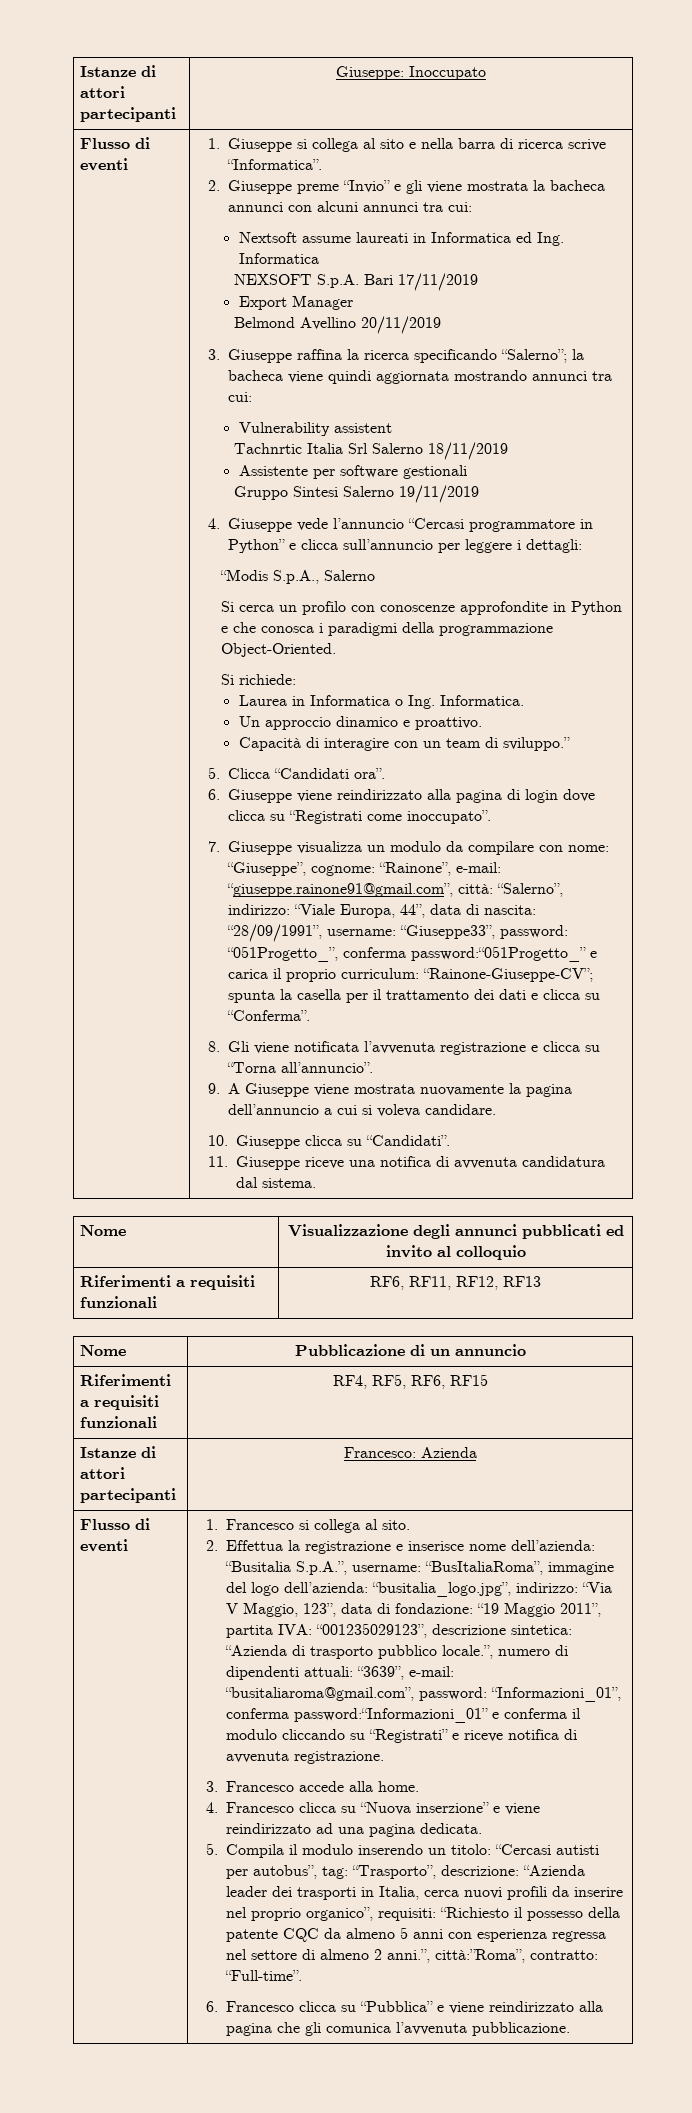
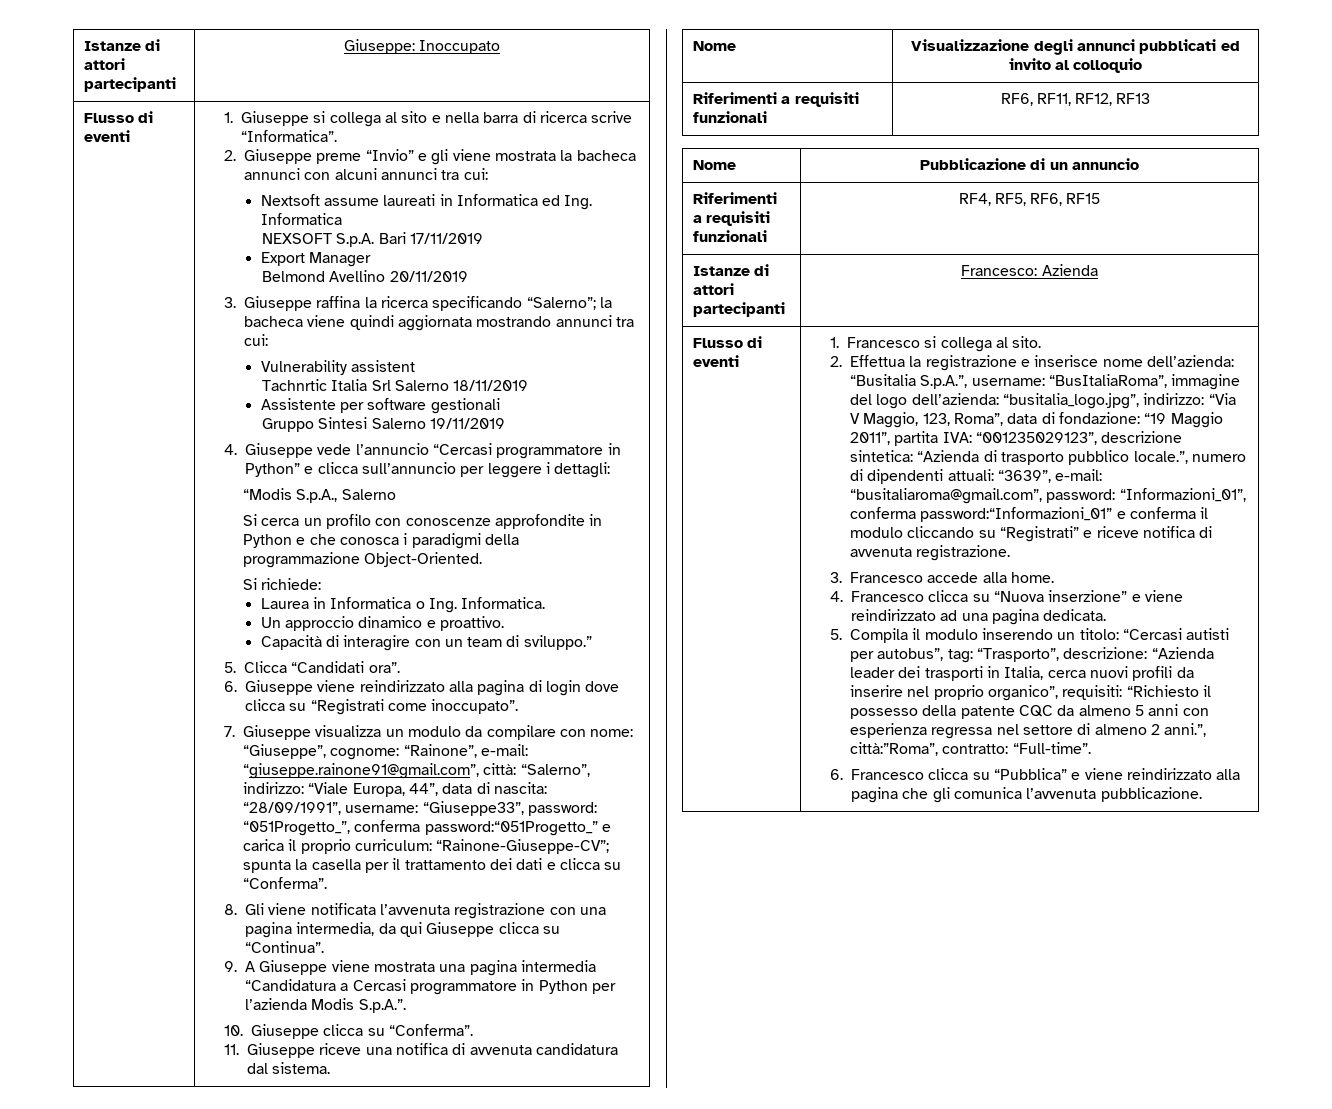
- 8. Gli viene notificata l’avvenuta registrazione e clicca su “Torna all’annuncio”.
+ 8. Gli viene notificata l’avvenuta registrazione con una pagina intermedia, da qui Giuseppe clicca su “Continua”.
- 9. A Giuseppe viene mostrata nuovamente la pagina dell’annuncio a cui si voleva candidare.
+ 9. A Giuseppe viene mostrata una pagina intermedia “Candidatura a Cercasi programmatore in Python per l’azienda Modis S.p.A.”.
- 10. Giuseppe clicca su “Candidati”.
+ 10. Giuseppe clicca su “Conferma”.
- “Via V Maggio, 123”, data di fondazione:
+ “Via V Maggio, 123, Roma”, data di fondazione:

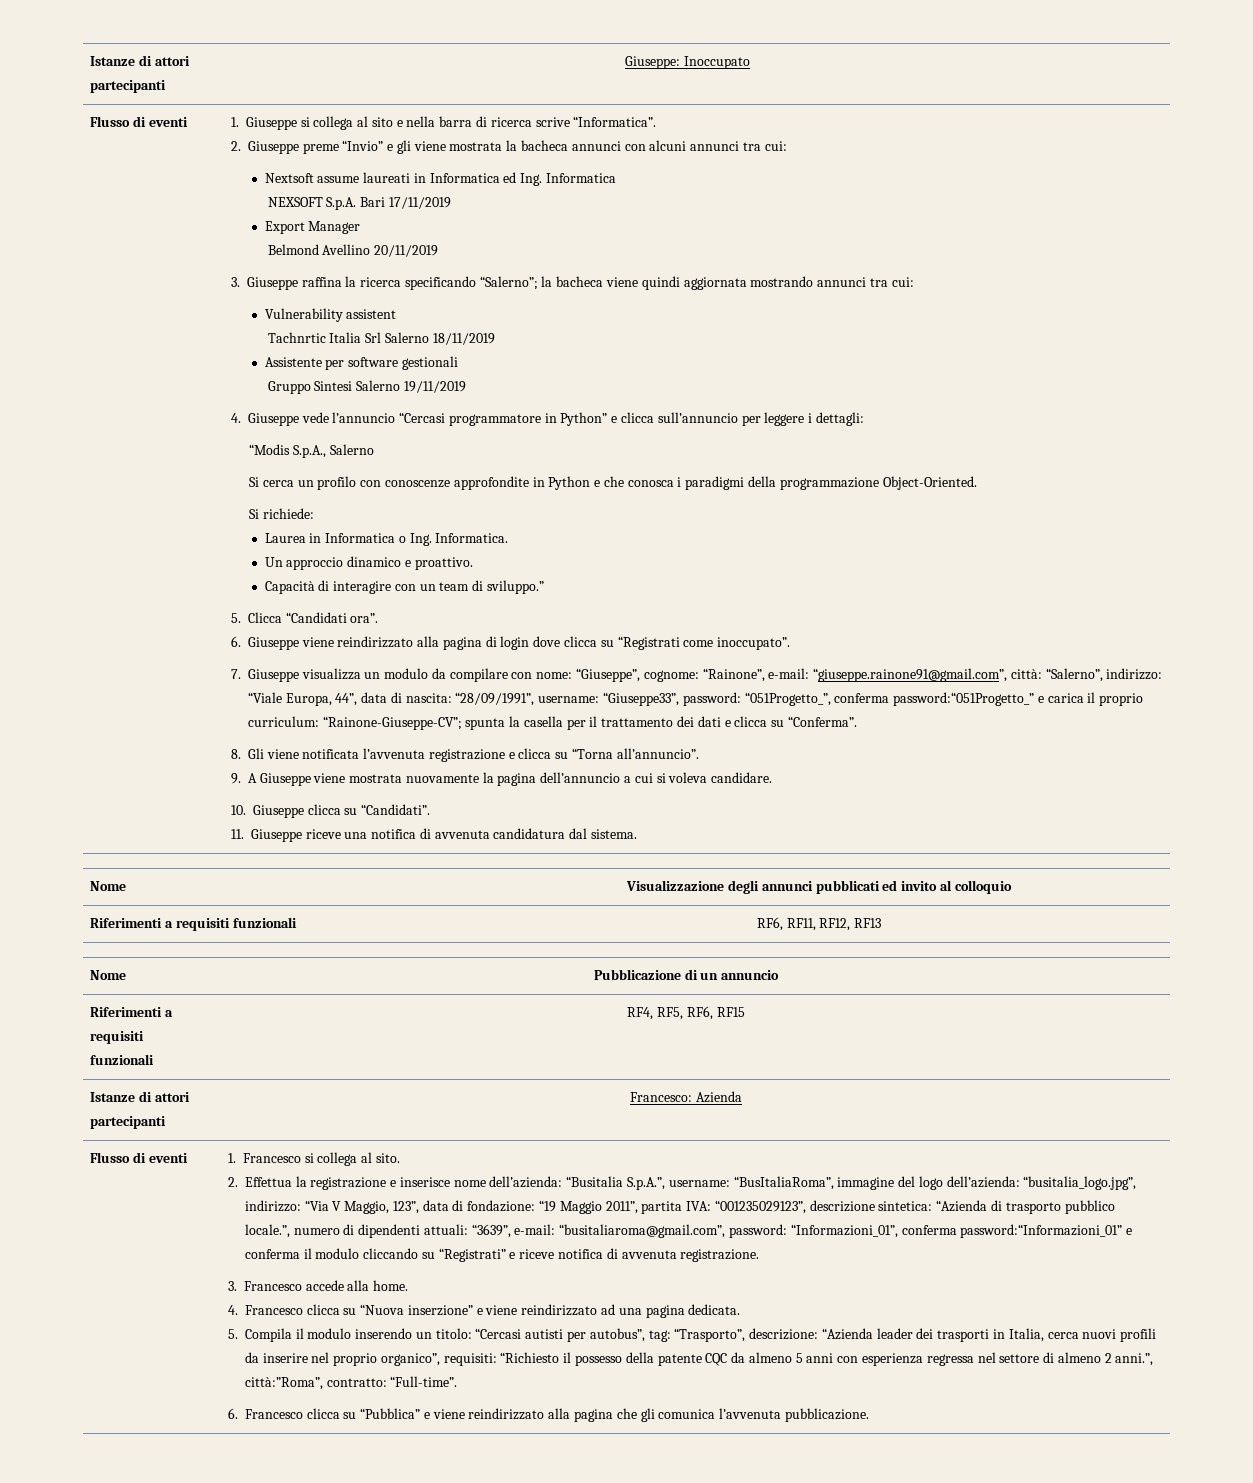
- 8. Gli viene notificata l’avvenuta registrazione con una pagina intermedia, da qui Giuseppe clicca su “Continua”.
+ 8. Gli viene notificata l’avvenuta registrazione e clicca su “Torna all’annuncio”.
- 9. A Giuseppe viene mostrata una pagina intermedia “Candidatura a Cercasi programmatore in Python per l’azienda Modis S.p.A.”.
+ 9. A Giuseppe viene mostrata nuovamente la pagina dell’annuncio a cui si voleva candidare.
- 10. Giuseppe clicca su “Conferma”.
+ 10. Giuseppe clicca su “Candidati”.
- “Via V Maggio, 123, Roma”, data di fondazione:
+ “Via V Maggio, 123”, data di fondazione:

